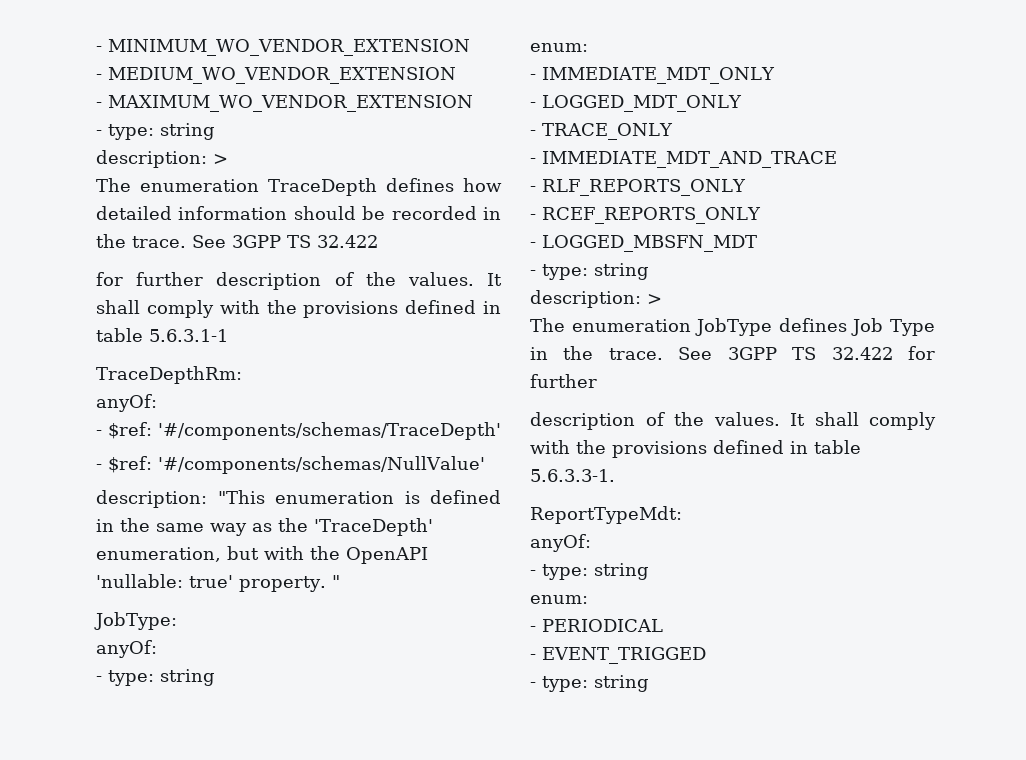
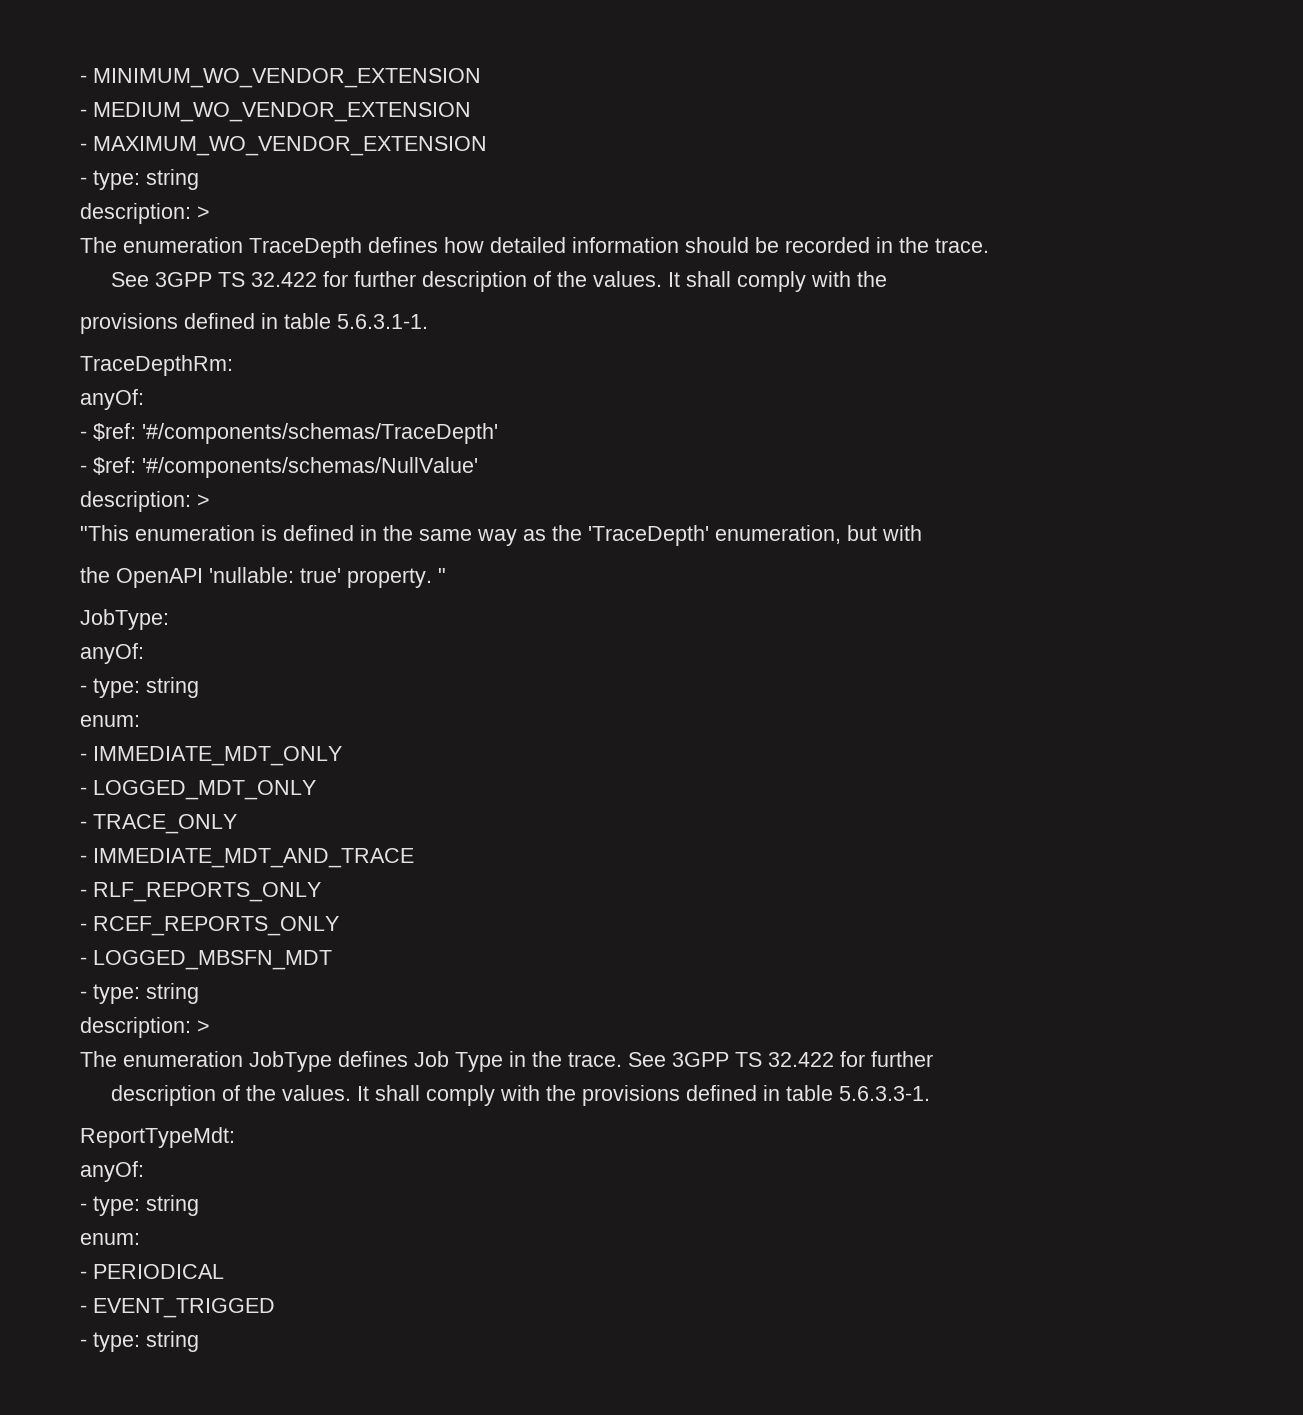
- The enumeration TraceDepth defines how detailed information should be recorded in the trace. See 3GPP TS 32.422
- for further description of the values. It shall comply with the provisions defined in table 5.6.3.1-1
+ The enumeration TraceDepth defines how detailed information should be recorded in the trace.
+ See 3GPP TS 32.422 for further description of the values. It shall comply with the
+ provisions defined in table 5.6.3.1-1.
  - $ref: '#/components/schemas/NullValue'
- description: "This enumeration is defined in the same way as the 'TraceDepth' enumeration, but with the OpenAPI 'nullable: true' property.
+ description: >
+ "This enumeration is defined in the same way as the 'TraceDepth' enumeration, but with
+ the OpenAPI 'nullable: true' property.

